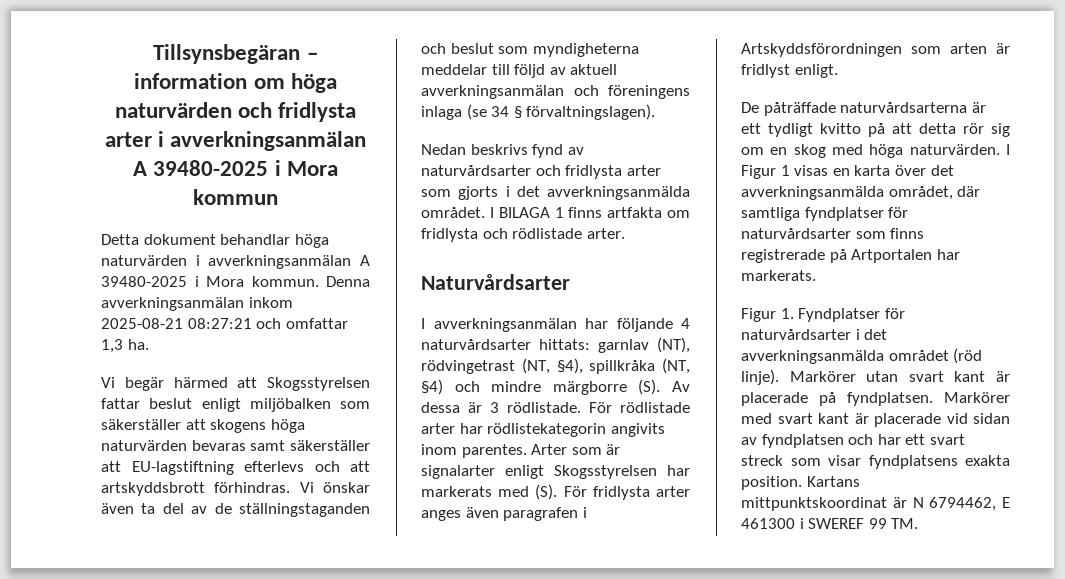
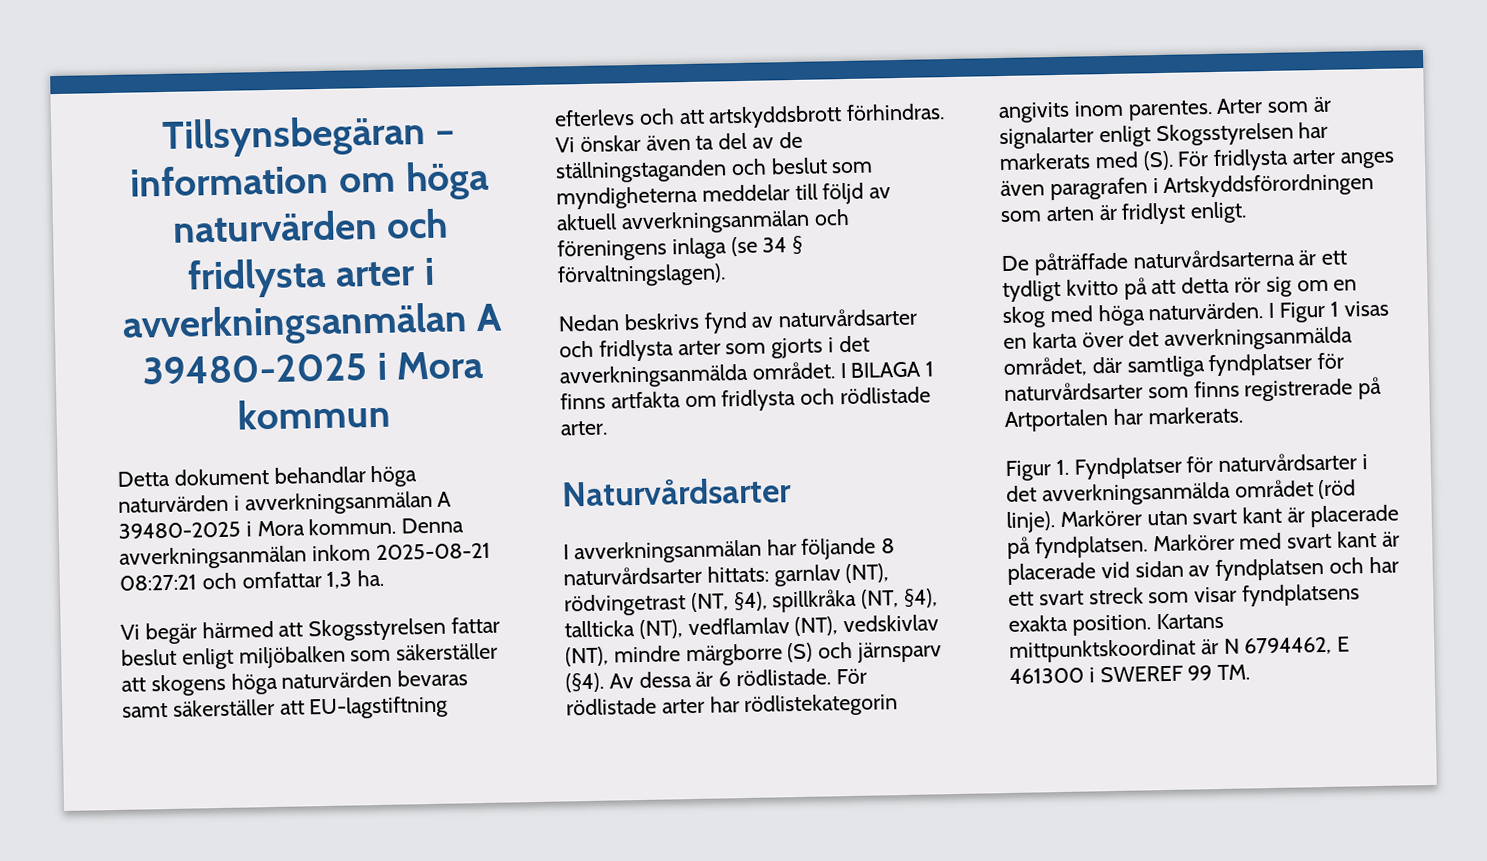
- I avverkningsanmälan har följande 4 naturvårdsarter hittats: garnlav (NT), rödvingetrast (NT, §4), spillkråka (NT, §4) och mindre märgborre (S). Av dessa är 3 rödlistade.
+ I avverkningsanmälan har följande 8 naturvårdsarter hittats: garnlav (NT), rödvingetrast (NT, §4), spillkråka (NT, §4), tallticka (NT), vedflamlav (NT), vedskivlav (NT), mindre märgborre (S) och järnsparv (§4). Av dessa är 6 rödlistade.

